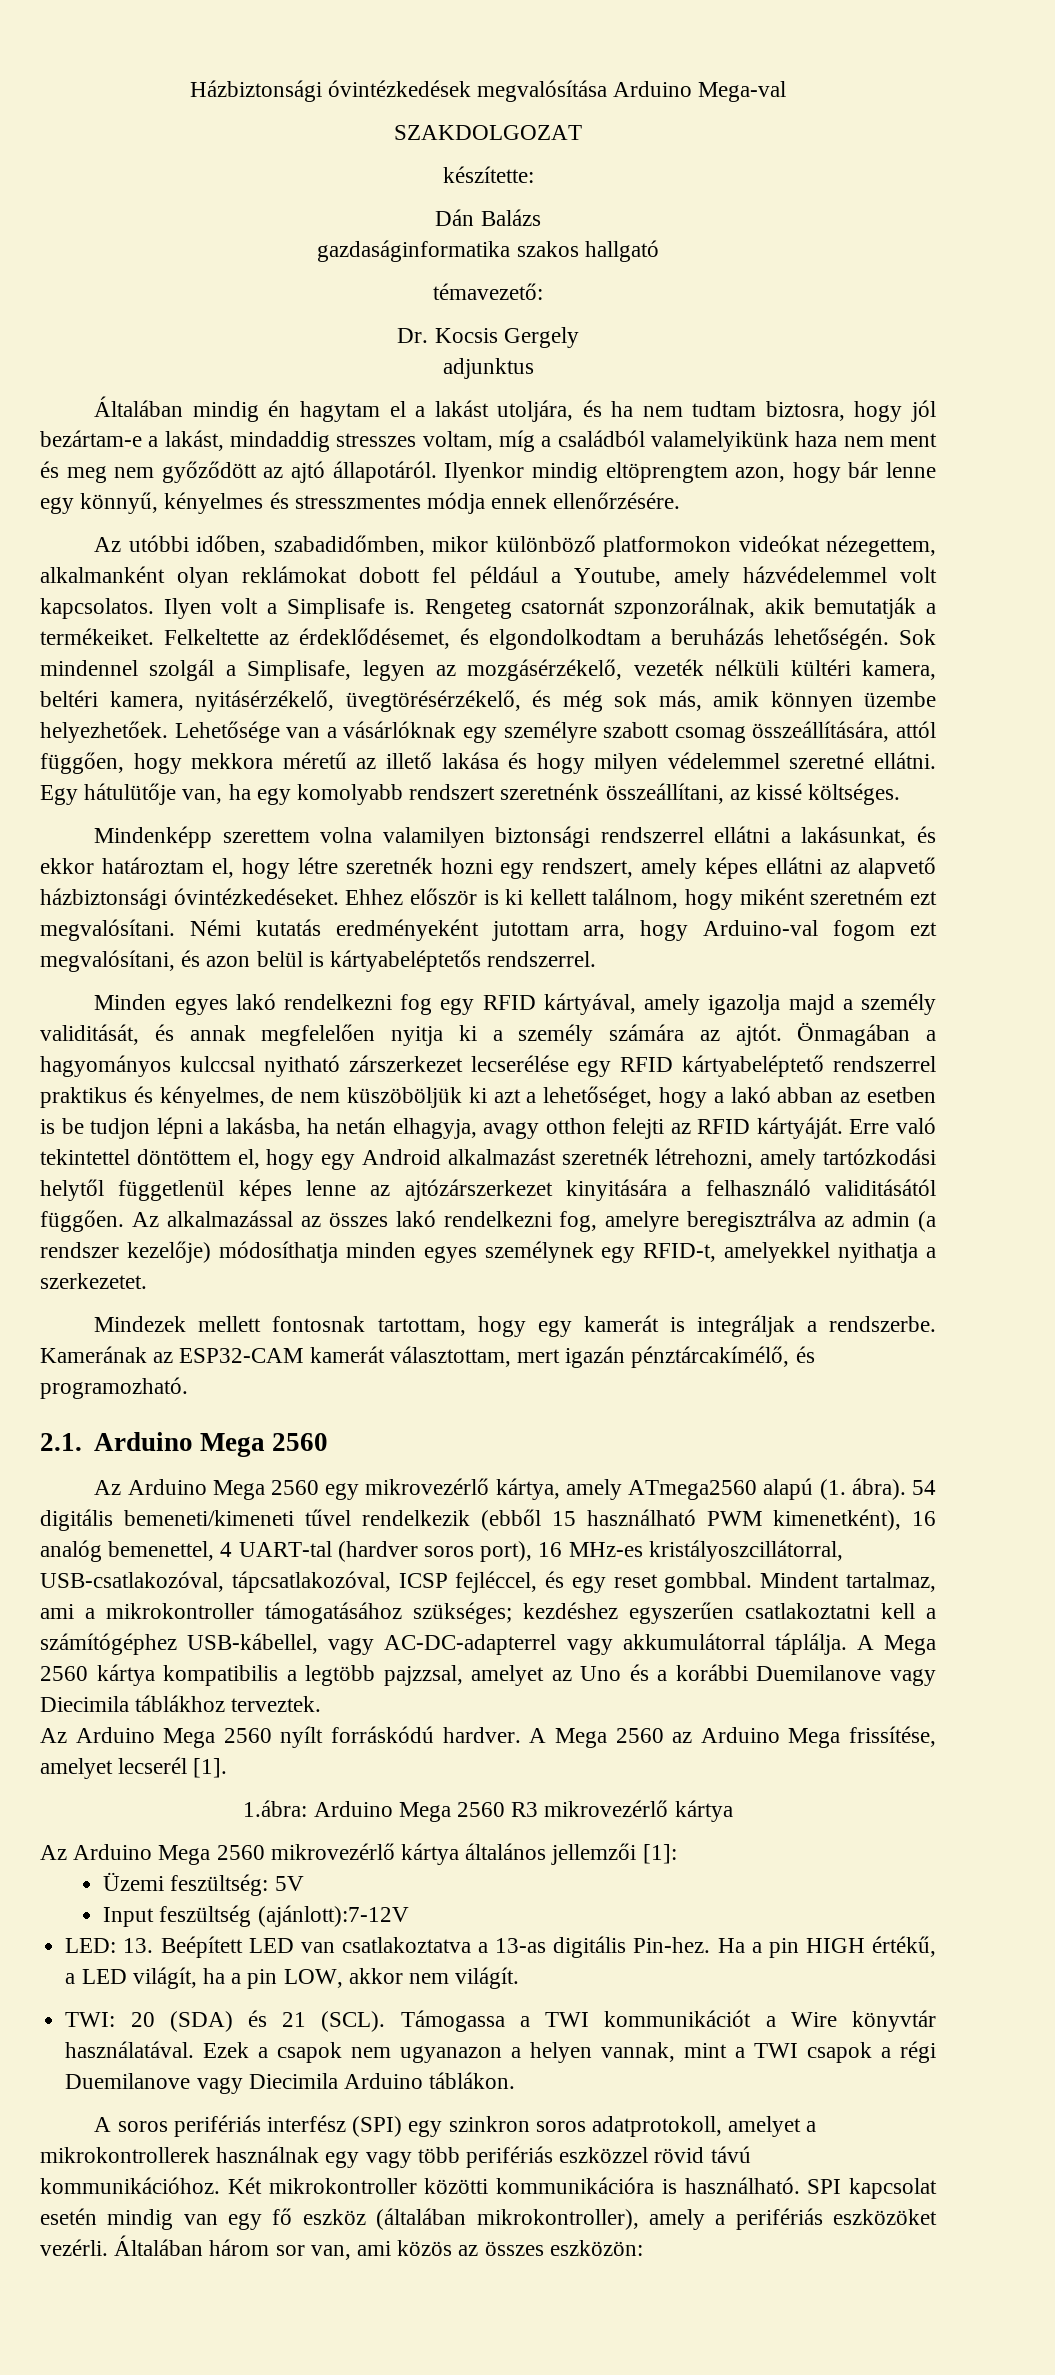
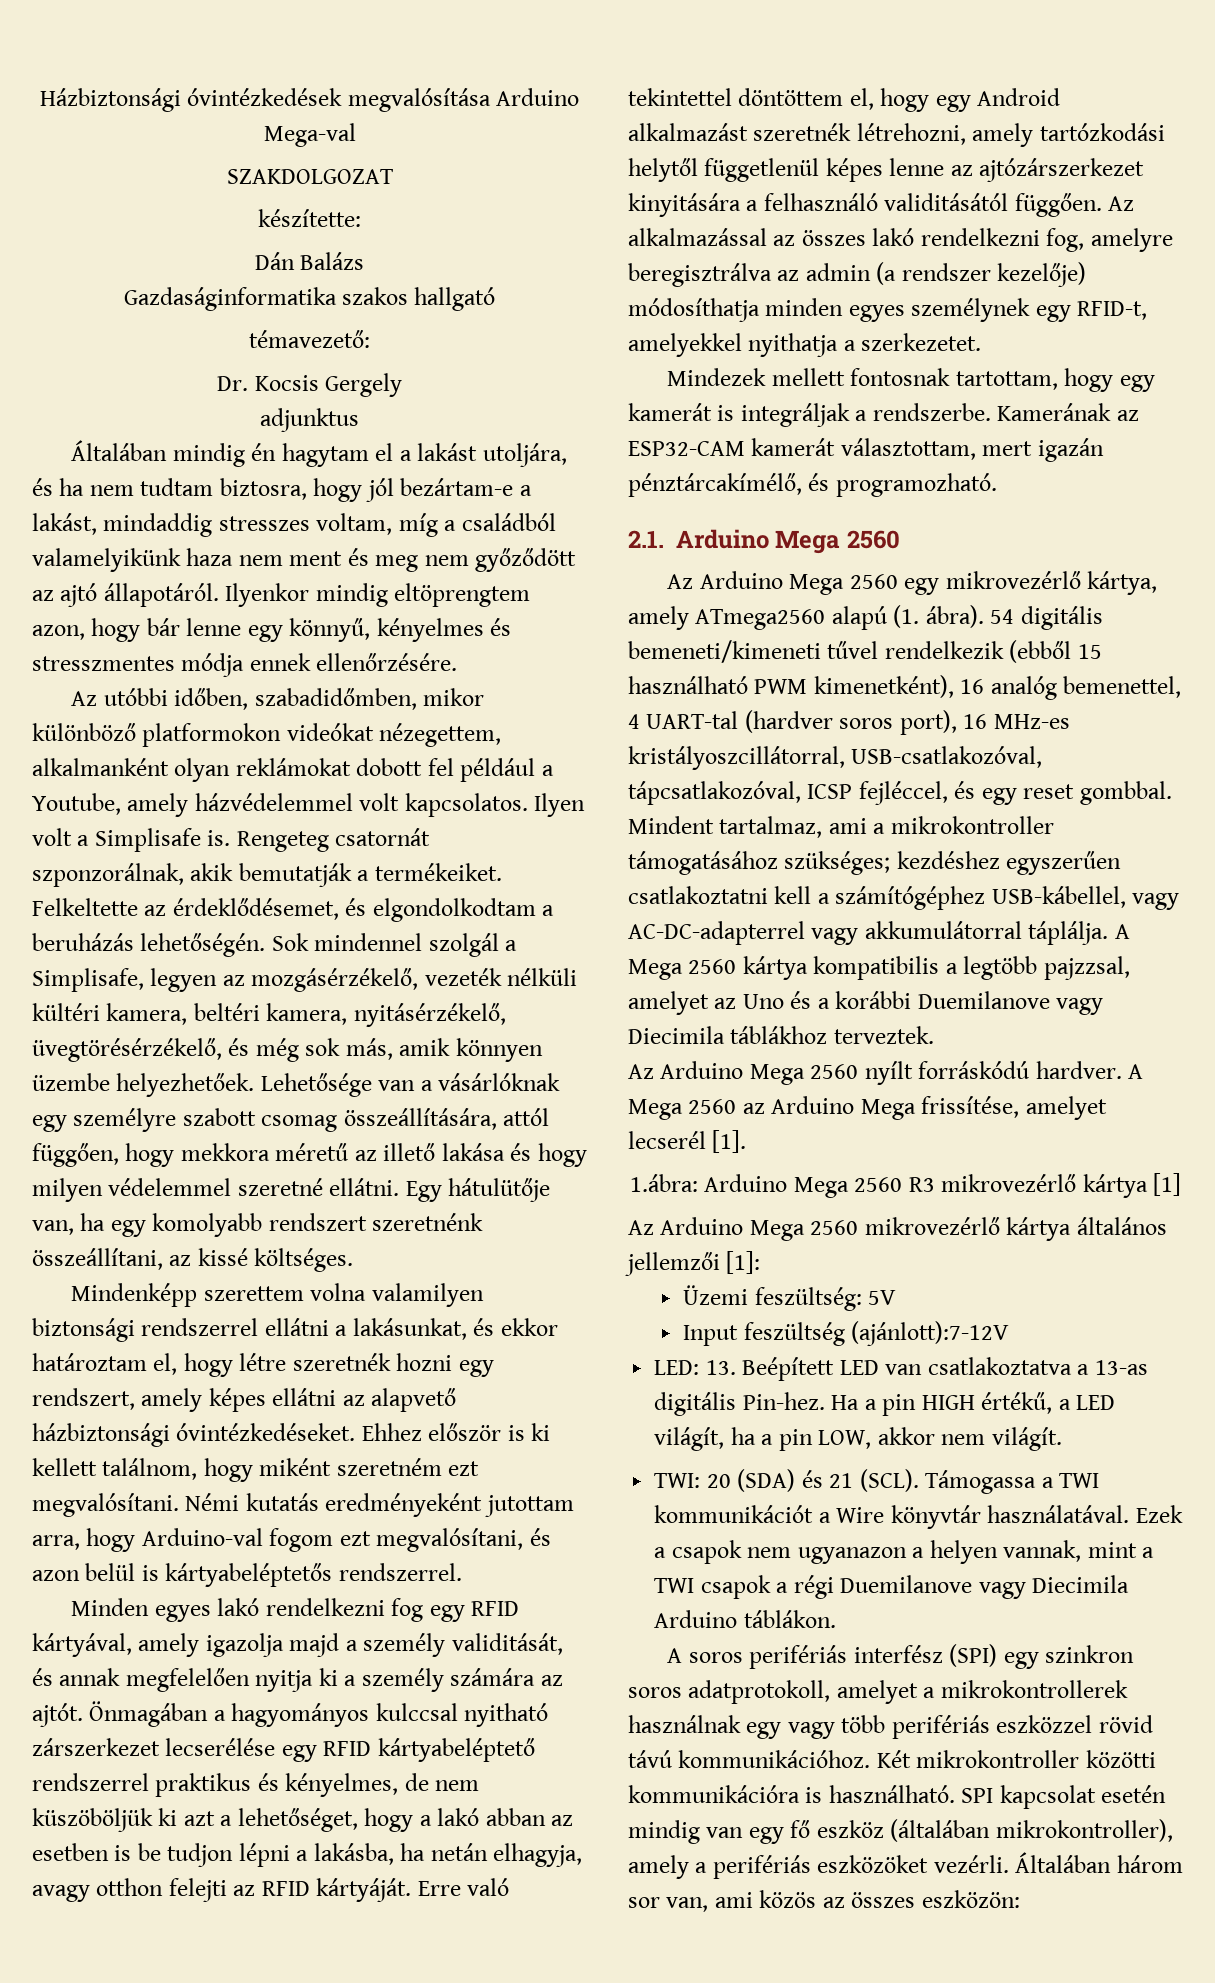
- gazdaságinformatika szakos hallgató
+ Gazdaságinformatika szakos hallgató
- 1.ábra: Arduino Mega 2560 R3 mikrovezérlő kártya
+ 1.ábra: Arduino Mega 2560 R3 mikrovezérlő kártya [1]

